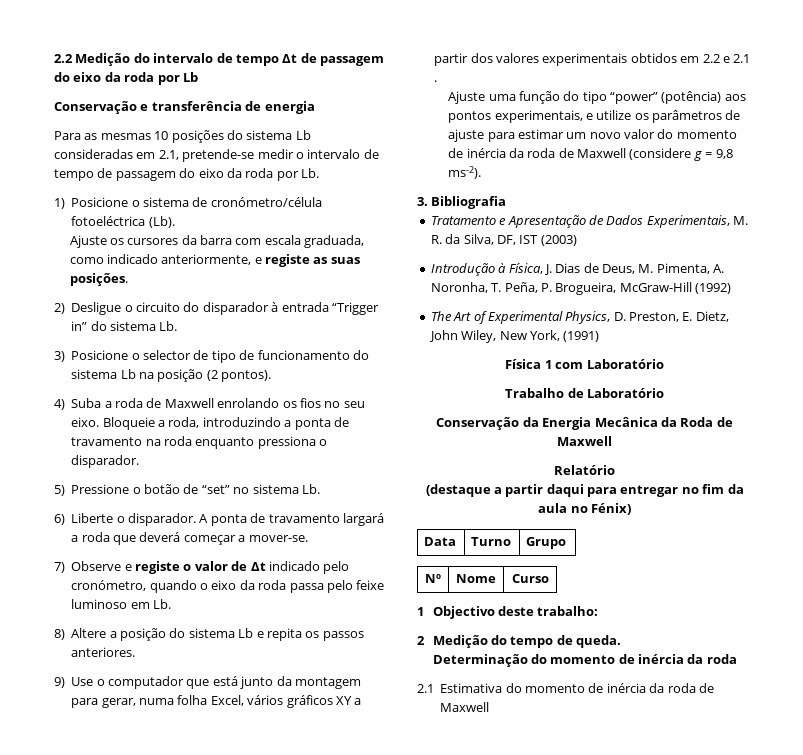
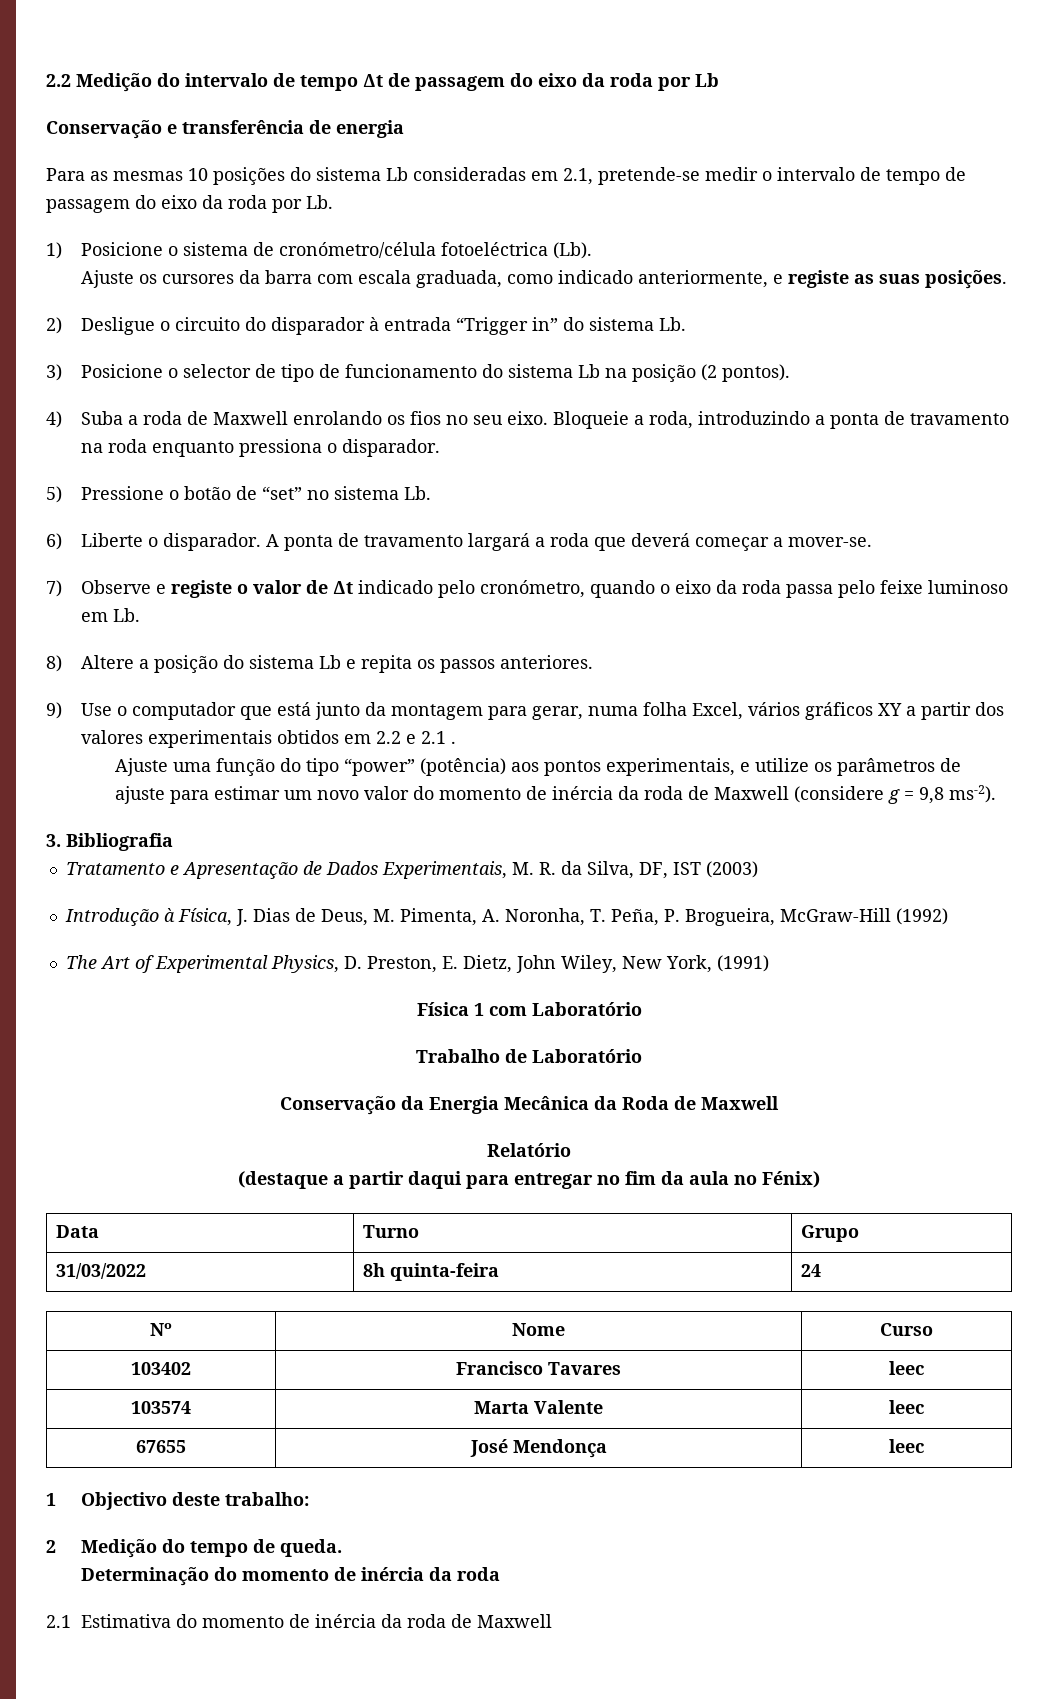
+ 31/03/2022 | 8h quinta-feira | 24
+ 103402 | Francisco Tavares | leec
+ 103574 | Marta Valente | leec
+ 67655 | José Mendonça | leec

